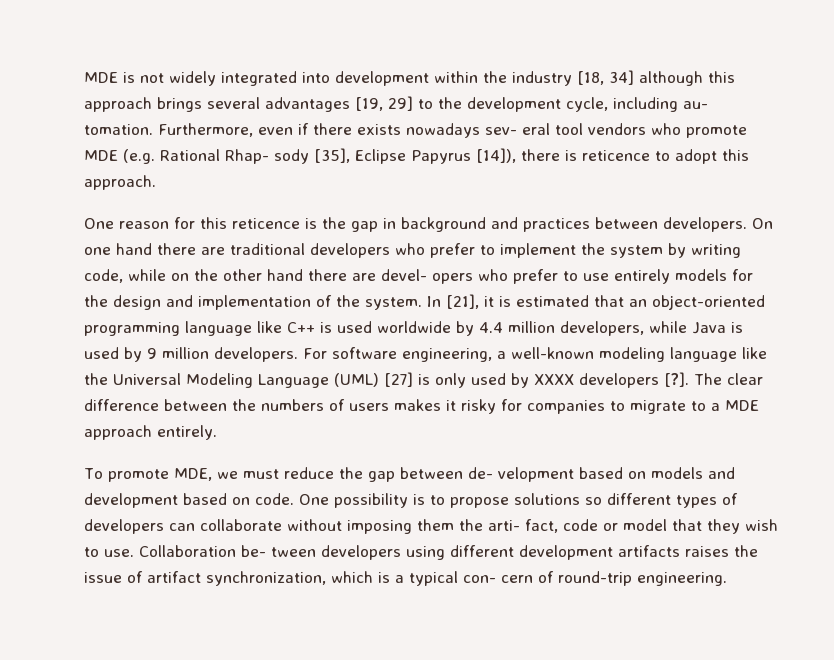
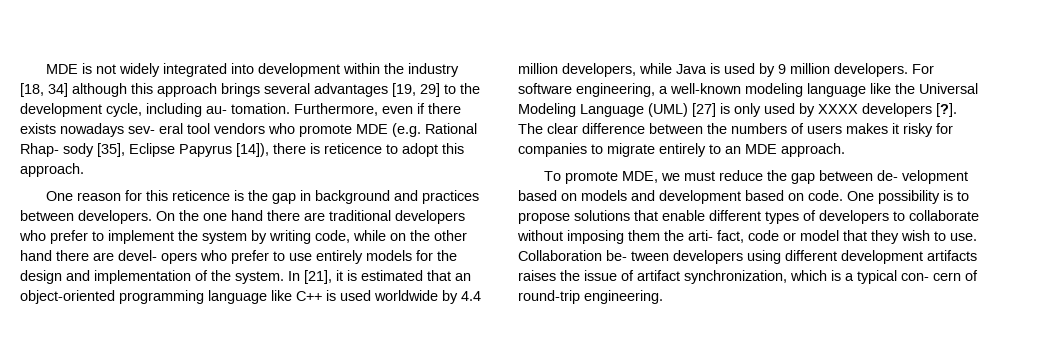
- On one hand there are traditional developers who prefer to implement the system by writing code, while on the other hand there are devel- opers who prefer to use entirely models for the design and implementation of the system.
+ On the one hand there are traditional developers who prefer to implement the system by writing code, while on the other hand there are devel- opers who prefer to use entirely models for the design and implementation of the system.
- The clear difference between the numbers of users makes it risky for companies to migrate to a MDE approach entirely.
+ The clear difference between the numbers of users makes it risky for companies to migrate entirely to an MDE approach.
- One possibility is to propose solutions so different types of developers can collaborate without imposing them the arti- fact, code or model that they wish to use.
+ One possibility is to propose solutions that enable different types of developers to collaborate without imposing them the arti- fact, code or model that they wish to use.

